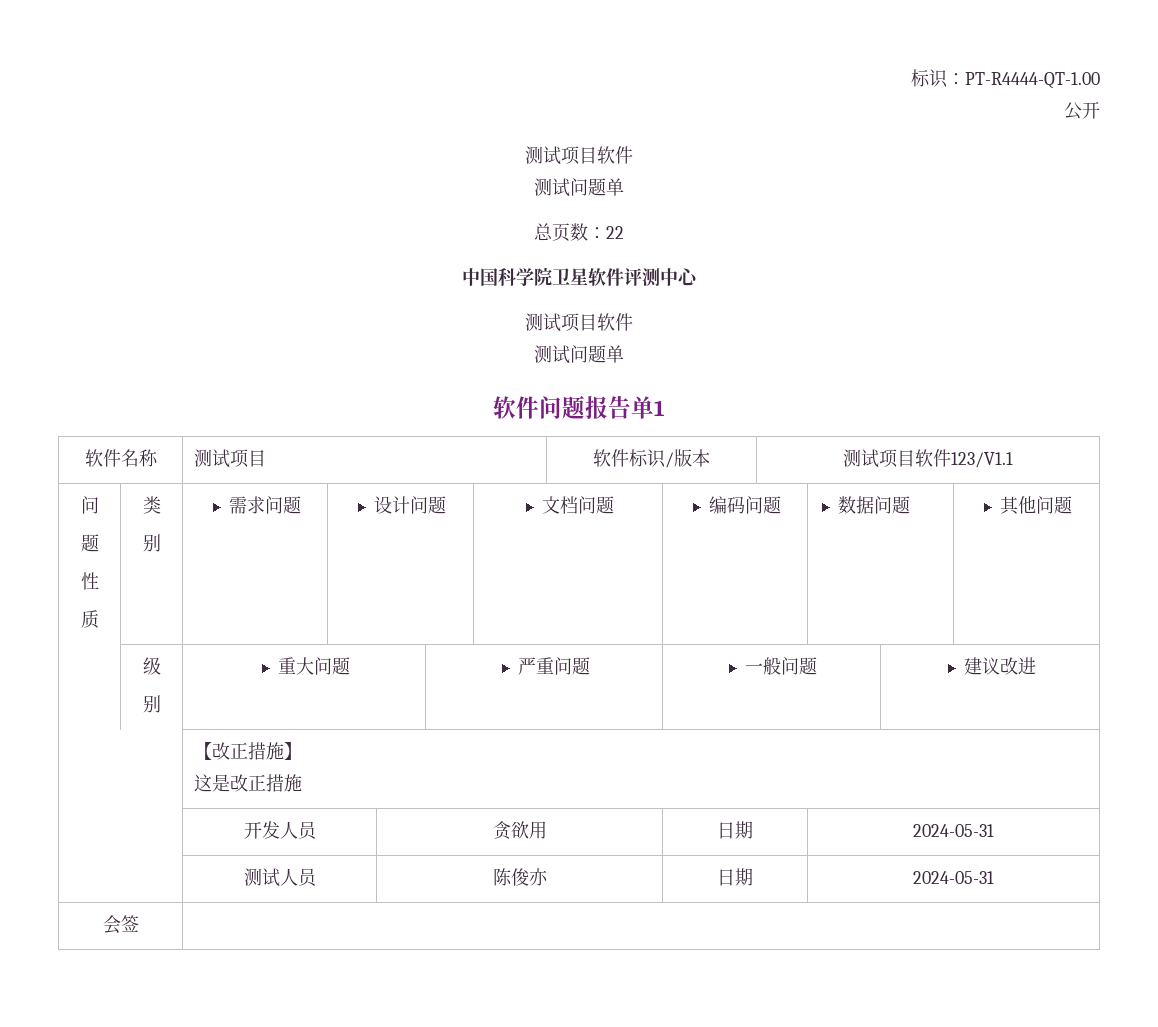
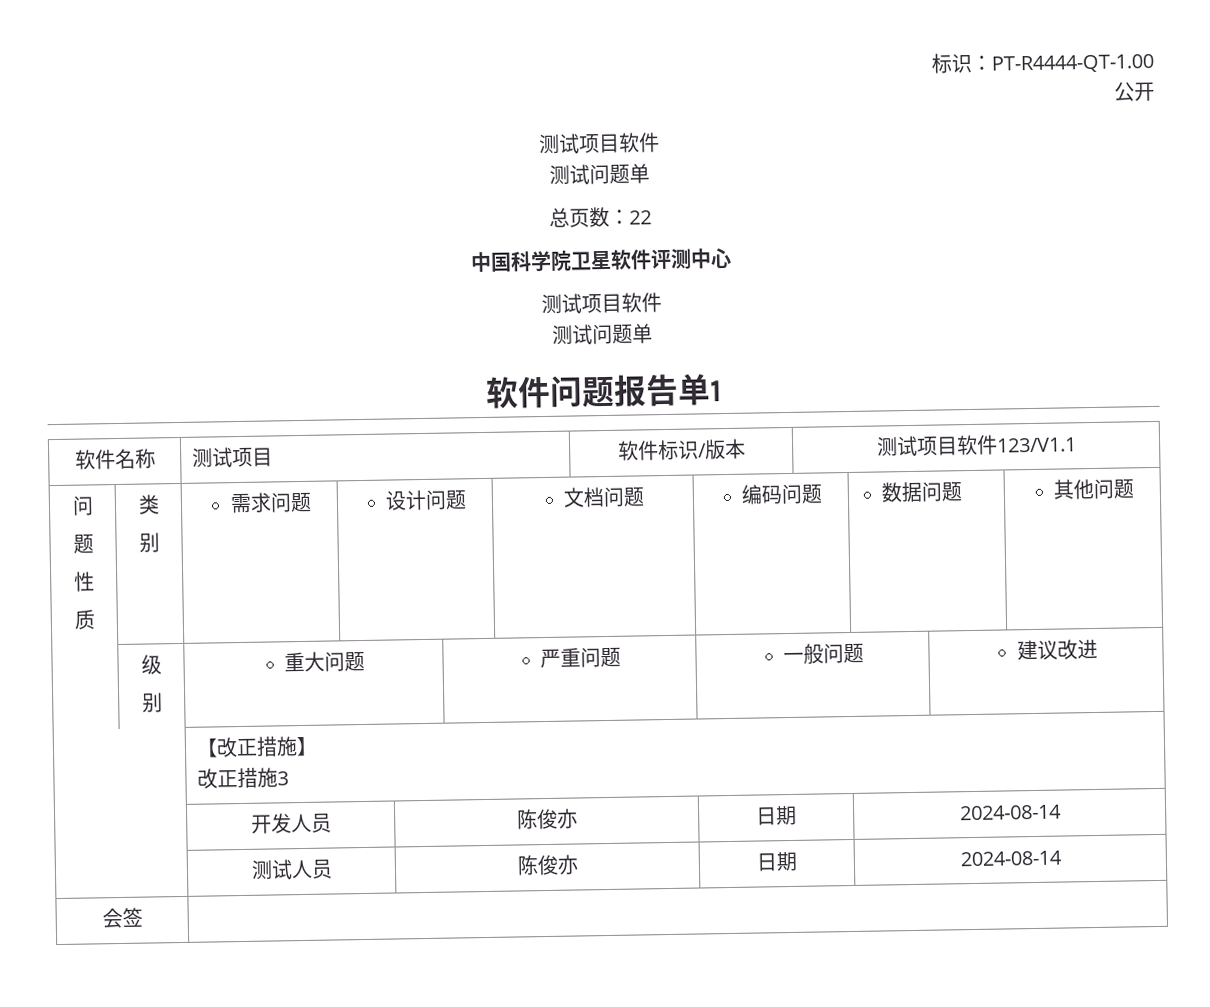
  | 【改正措施】
- 这是改正措施
+ 改正措施3
- | 开发人员 | 贪欲用 | 日期 | 2024-05-31
+ | 开发人员 | 陈俊亦 | 日期 | 2024-08-14
- | 测试人员 | 陈俊亦 | 日期 | 2024-05-31
+ | 测试人员 | 陈俊亦 | 日期 | 2024-08-14

